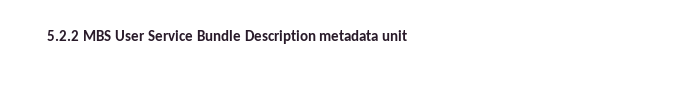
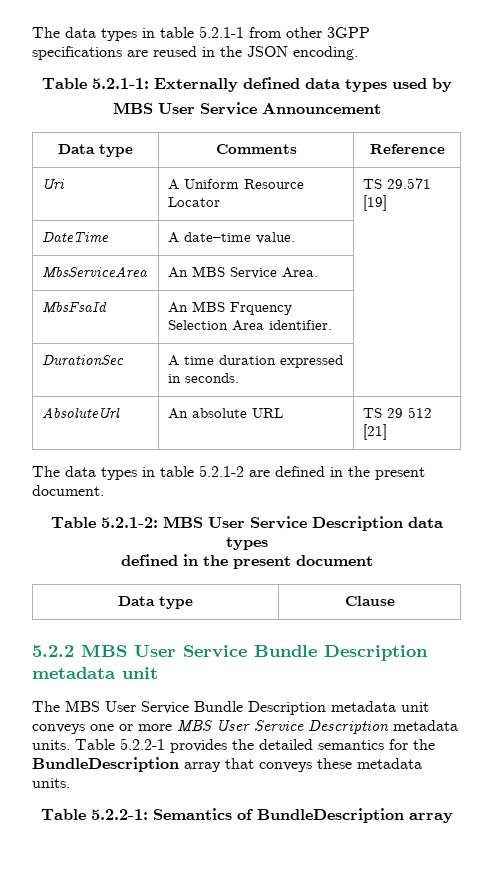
+ The data types in table 5.2.1-1 from other 3GPP specifications are reused in the JSON encoding.
+ Table 5.2.1-1: Externally defined data types used by
+ MBS User Service Announcement
+ Data type | Comments | Reference
+ Uri | A Uniform Resource Locator | TS 29.571 [19]
+ DateTime | A date–time value. |
+ MbsServiceArea | An MBS Service Area. |
+ MbsFsaId | An MBS Frquency Selection Area identifier. |
+ DurationSec | A time duration expressed in seconds. |
+ AbsoluteUrl | An absolute URL | TS 29 512 [21]
+ The data types in table 5.2.1-2 are defined in the present document.
+ Table 5.2.1-2: MBS User Service Description data types
+ defined in the present document
+ Data type | Clause
+ The MBS User Service Bundle Description metadata unit conveys one or more MBS User Service Description metadata units. Table 5.2.2-1 provides the detailed semantics for the BundleDescription array that conveys these metadata units.
+ Table 5.2.2-1: Semantics of BundleDescription array

